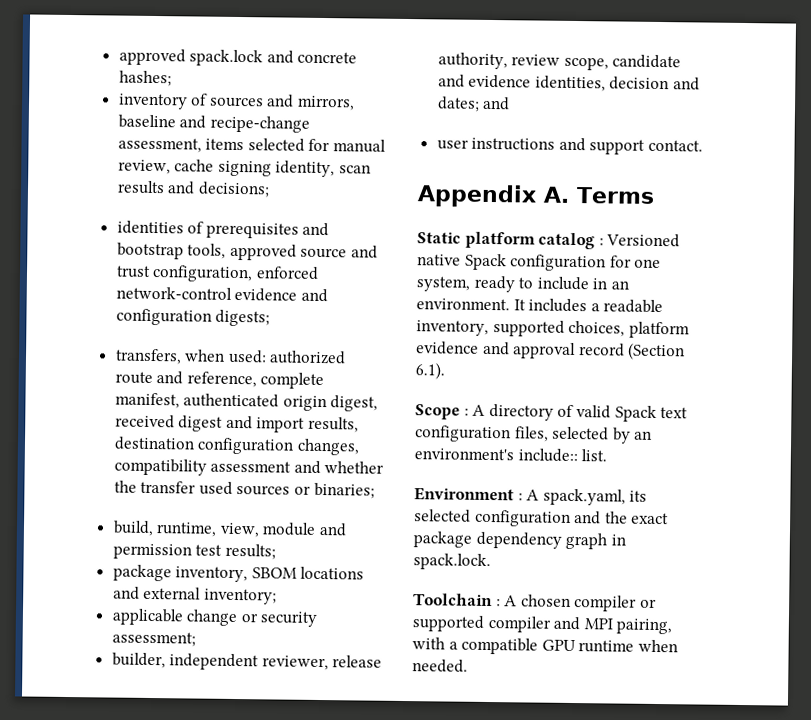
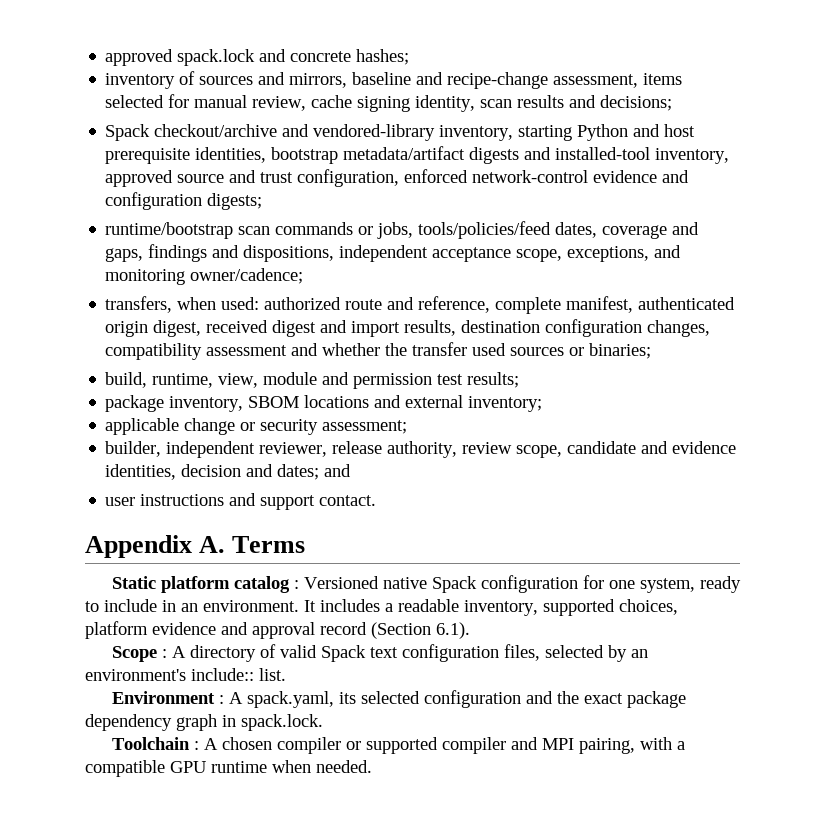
- identities of prerequisites and bootstrap tools, approved source and trust configuration, enforced network-control evidence and configuration digests;
+ Spack checkout/archive and vendored-library inventory, starting Python and host prerequisite identities, bootstrap metadata/artifact digests and installed-tool inventory, approved source and trust configuration, enforced network-control evidence and configuration digests;
+ runtime/bootstrap scan commands or jobs, tools/policies/feed dates, coverage and gaps, findings and dispositions, independent acceptance scope, exceptions, and monitoring owner/cadence;

